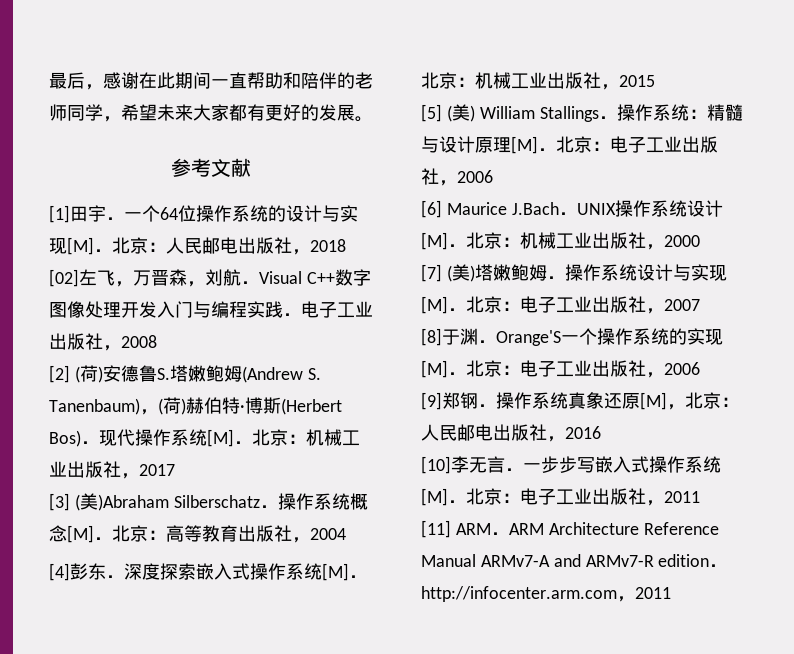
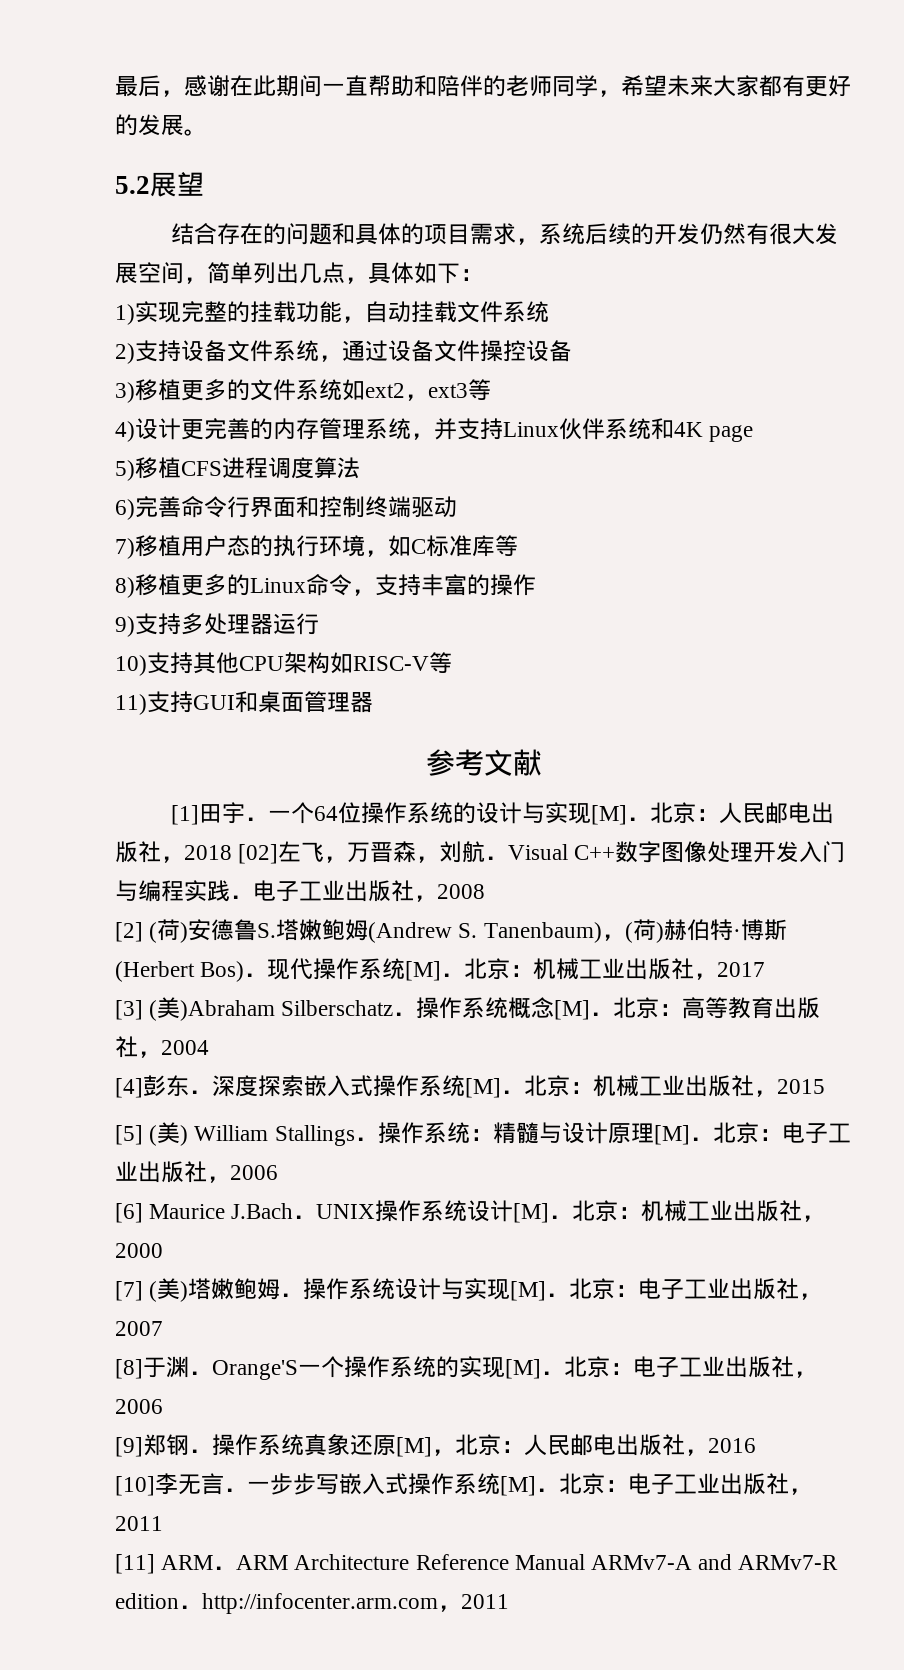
+ 5.2展望
+ 结合存在的问题和具体的项目需求，系统后续的开发仍然有很大发展空间，简单列出几点，具体如下：
+ 1)实现完整的挂载功能，自动挂载文件系统
+ 2)支持设备文件系统，通过设备文件操控设备
+ 3)移植更多的文件系统如ext2，ext3等
+ 4)设计更完善的内存管理系统，并支持Linux伙伴系统和4K page
+ 5)移植CFS进程调度算法
+ 6)完善命令行界面和控制终端驱动
+ 7)移植用户态的执行环境，如C标准库等
+ 8)移植更多的Linux命令，支持丰富的操作
+ 9)支持多处理器运行
+ 10)支持其他CPU架构如RISC-V等
+ 11)支持GUI和桌面管理器

